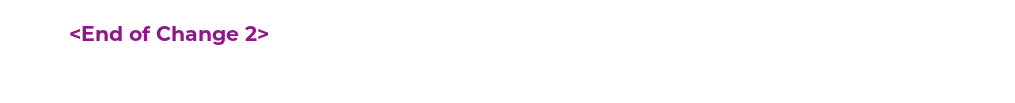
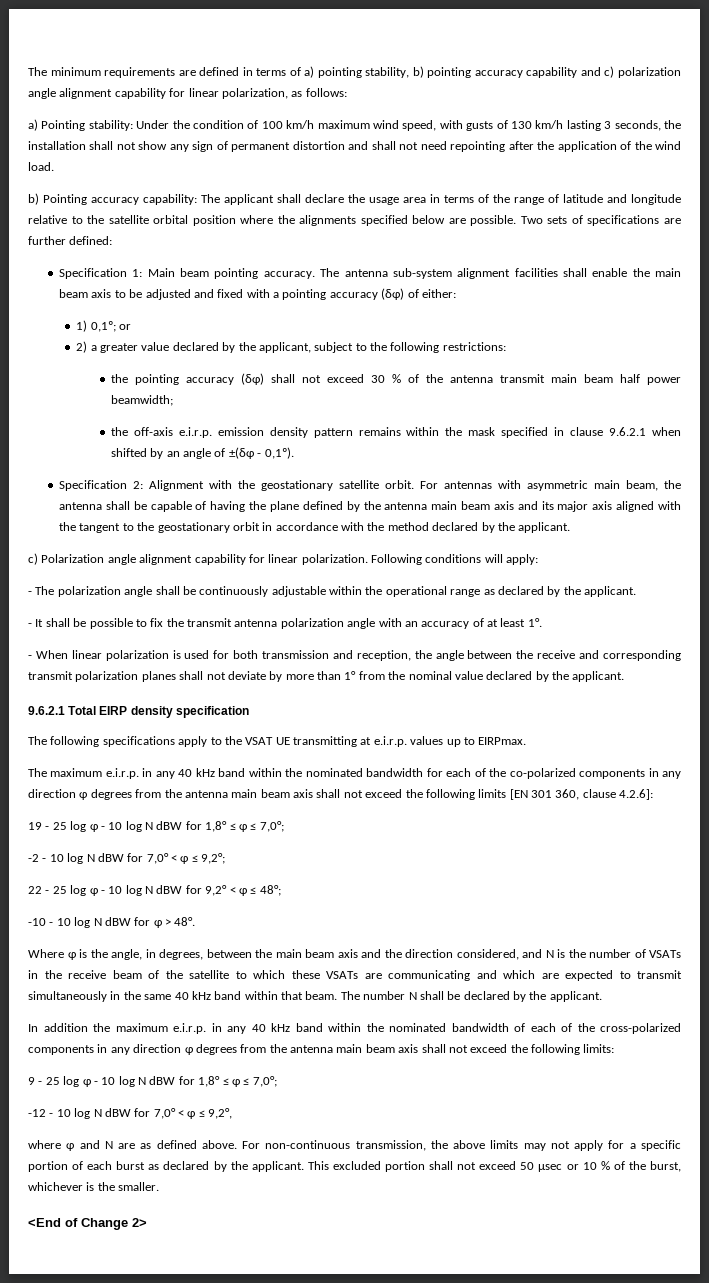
+ The minimum requirements are defined in terms of a) pointing stability, b) pointing accuracy capability and c) polarization angle alignment capability for linear polarization, as follows:
+ a) Pointing stability: Under the condition of 100 km/h maximum wind speed, with gusts of 130 km/h lasting 3 seconds, the installation shall not show any sign of permanent distortion and shall not need repointing after the application of the wind load.
+ b) Pointing accuracy capability: The applicant shall declare the usage area in terms of the range of latitude and longitude relative to the satellite orbital position where the alignments specified below are possible. Two sets of specifications are further defined:
+ Specification 1: Main beam pointing accuracy. The antenna sub-system alignment facilities shall enable the main beam axis to be adjusted and fixed with a pointing accuracy (δφ) of either:
+ 1) 0,1º; or
+ 2) a greater value declared by the applicant, subject to the following restrictions:
+ the pointing accuracy (δφ) shall not exceed 30 % of the antenna transmit main beam half power beamwidth;
+ the off-axis e.i.r.p. emission density pattern remains within the mask specified in clause 9.6.2.1 when shifted by an angle of ±(δφ - 0,1º).
+ Specification 2: Alignment with the geostationary satellite orbit. For antennas with asymmetric main beam, the antenna shall be capable of having the plane defined by the antenna main beam axis and its major axis aligned with the tangent to the geostationary orbit in accordance with the method declared by the applicant.
+ c) Polarization angle alignment capability for linear polarization. Following conditions will apply:
+ - The polarization angle shall be continuously adjustable within the operational range as declared by the applicant.
+ - It shall be possible to fix the transmit antenna polarization angle with an accuracy of at least 1°.
+ - When linear polarization is used for both transmission and reception, the angle between the receive and corresponding transmit polarization planes shall not deviate by more than 1° from the nominal value declared by the applicant.
+ 9.6.2.1 Total EIRP density specification
+ The following specifications apply to the VSAT UE transmitting at e.i.r.p. values up to EIRPmax.
+ The maximum e.i.r.p. in any 40 kHz band within the nominated bandwidth for each of the co-polarized components in any direction φ degrees from the antenna main beam axis shall not exceed the following limits [EN 301 360, clause 4.2.6]:
+ 19 - 25 log φ - 10 log N dBW for 1,8° ≤ φ ≤ 7,0°;
+ -2 - 10 log N dBW for 7,0° < φ ≤ 9,2°;
+ 22 - 25 log φ - 10 log N dBW for 9,2° < φ ≤ 48°;
+ -10 - 10 log N dBW for φ > 48°.
+ Where φ is the angle, in degrees, between the main beam axis and the direction considered, and N is the number of VSATs in the receive beam of the satellite to which these VSATs are communicating and which are expected to transmit simultaneously in the same 40 kHz band within that beam. The number N shall be declared by the applicant.
+ In addition the maximum e.i.r.p. in any 40 kHz band within the nominated bandwidth of each of the cross-polarized components in any direction φ degrees from the antenna main beam axis shall not exceed the following limits:
+ 9 - 25 log φ - 10 log N dBW for 1,8° ≤ φ ≤ 7,0°;
+ -12 - 10 log N dBW for 7,0° < φ ≤ 9,2°,
+ where φ and N are as defined above. For non-continuous transmission, the above limits may not apply for a specific portion of each burst as declared by the applicant. This excluded portion shall not exceed 50 µsec or 10 % of the burst, whichever is the smaller.

